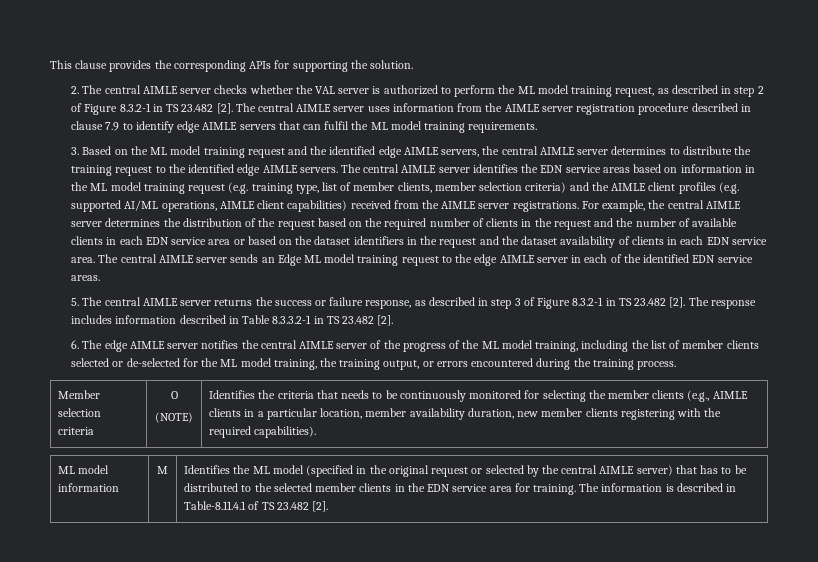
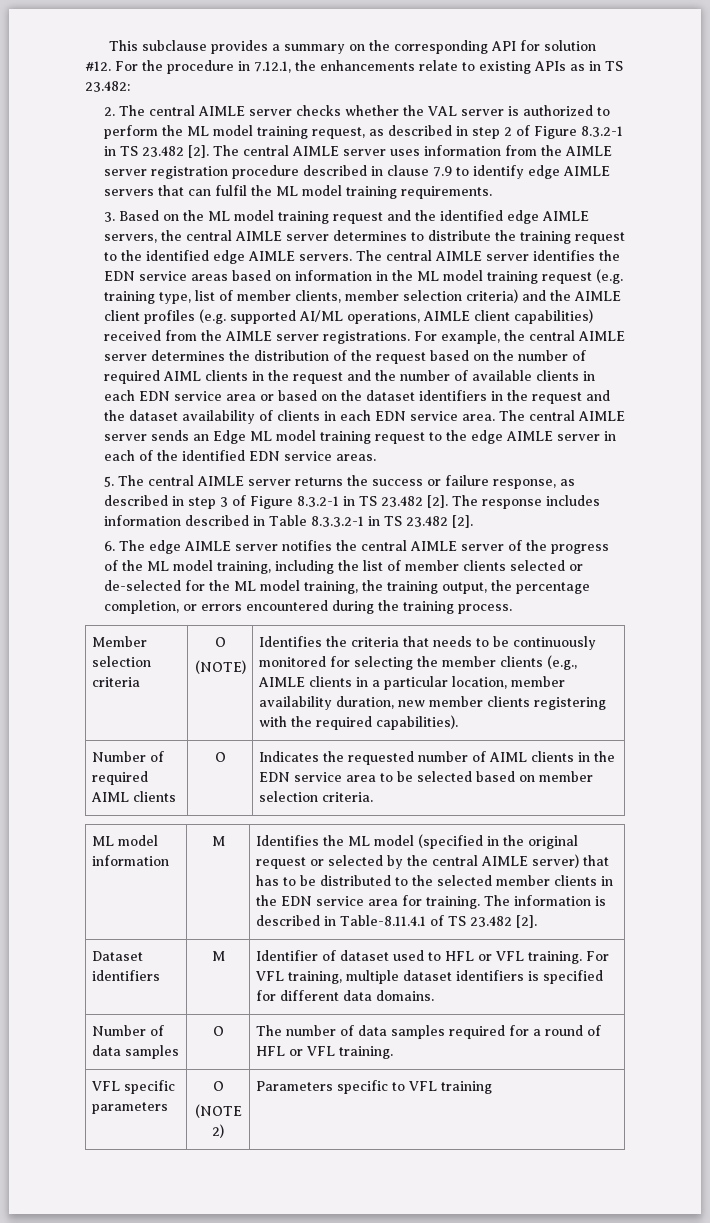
- This clause provides the corresponding APIs for supporting the solution.
+ This subclause provides a summary on the corresponding API for solution #12. For the procedure in 7.12.1, the enhancements relate to existing APIs as in TS 23.482:
- For example, the central AIMLE server determines the distribution of the request based on the required number of clients in the request and the number of available clients in each EDN service area or based on the dataset identifiers in the request and the dataset availability of clients in each EDN service area.
+ For example, the central AIMLE server determines the distribution of the request based on the number of required AIML clients in the request and the number of available clients in each EDN service area or based on the dataset identifiers in the request and the dataset availability of clients in each EDN service area.
- 6. The edge AIMLE server notifies the central AIMLE server of the progress of the ML model training, including the list of member clients selected or de-selected for the ML model training, the training output, or errors encountered during the training process.
+ 6. The edge AIMLE server notifies the central AIMLE server of the progress of the ML model training, including the list of member clients selected or de-selected for the ML model training, the training output, the percentage completion, or errors encountered during the training process.
+ Number of required AIML clients | O | Indicates the requested number of AIML clients in the EDN service area to be selected based on member selection criteria.
+ Dataset identifiers | M | Identifier of dataset used to HFL or VFL training. For VFL training, multiple dataset identifiers is specified for different data domains.
+ Number of data samples | O | The number of data samples required for a round of HFL or VFL training.
+ VFL specific parameters | O
+ (NOTE 2) | Parameters specific to VFL training

